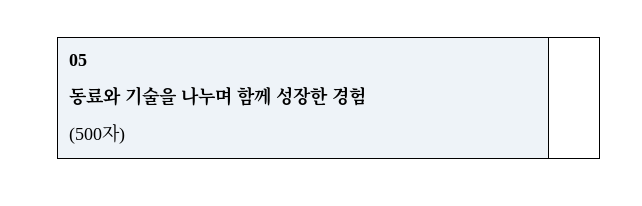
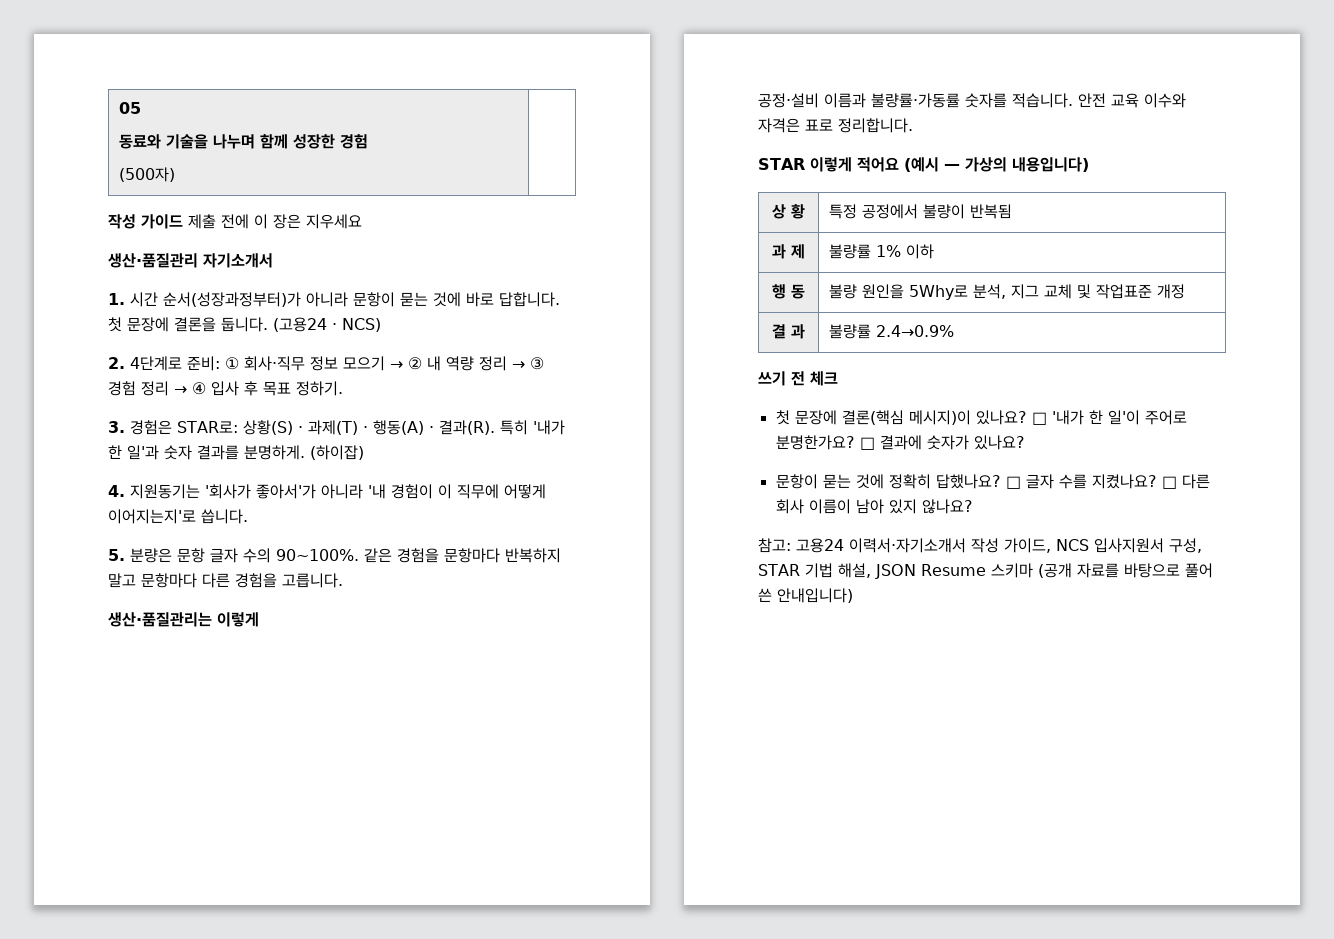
+ 작성 가이드 제출 전에 이 장은 지우세요
+ 생산·품질관리 자기소개서
+ 1. 시간 순서(성장과정부터)가 아니라 문항이 묻는 것에 바로 답합니다. 첫 문장에 결론을 둡니다. (고용24 · NCS)
+ 2. 4단계로 준비: ① 회사·직무 정보 모으기 → ② 내 역량 정리 → ③ 경험 정리 → ④ 입사 후 목표 정하기.
+ 3. 경험은 STAR로: 상황(S) · 과제(T) · 행동(A) · 결과(R). 특히 '내가 한 일'과 숫자 결과를 분명하게. (하이잡)
+ 4. 지원동기는 '회사가 좋아서'가 아니라 '내 경험이 이 직무에 어떻게 이어지는지'로 씁니다.
+ 5. 분량은 문항 글자 수의 90~100%. 같은 경험을 문항마다 반복하지 말고 문항마다 다른 경험을 고릅니다.
+ 생산·품질관리는 이렇게
+ 공정·설비 이름과 불량률·가동률 숫자를 적습니다. 안전 교육 이수와 자격은 표로 정리합니다.
+ STAR 이렇게 적어요 (예시 — 가상의 내용입니다)
+ 상 황 | 특정 공정에서 불량이 반복됨
+ 과 제 | 불량률 1% 이하
+ 행 동 | 불량 원인을 5Why로 분석, 지그 교체 및 작업표준 개정
+ 결 과 | 불량률 2.4→0.9%
+ 쓰기 전 체크
+ 첫 문장에 결론(핵심 메시지)이 있나요? □ '내가 한 일'이 주어로 분명한가요? □ 결과에 숫자가 있나요?
+ 문항이 묻는 것에 정확히 답했나요? □ 글자 수를 지켰나요? □ 다른 회사 이름이 남아 있지 않나요?
+ 참고: 고용24 이력서·자기소개서 작성 가이드, NCS 입사지원서 구성, STAR 기법 해설, JSON Resume 스키마 (공개 자료를 바탕으로 풀어 쓴 안내입니다)

